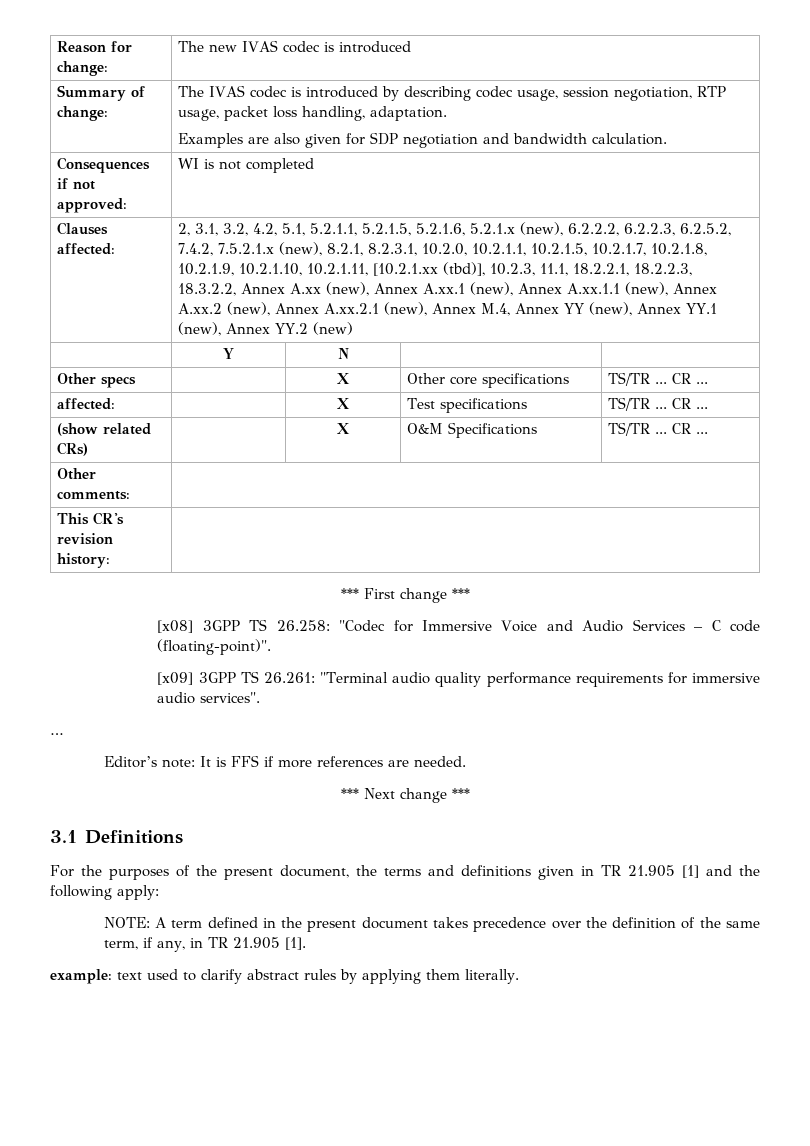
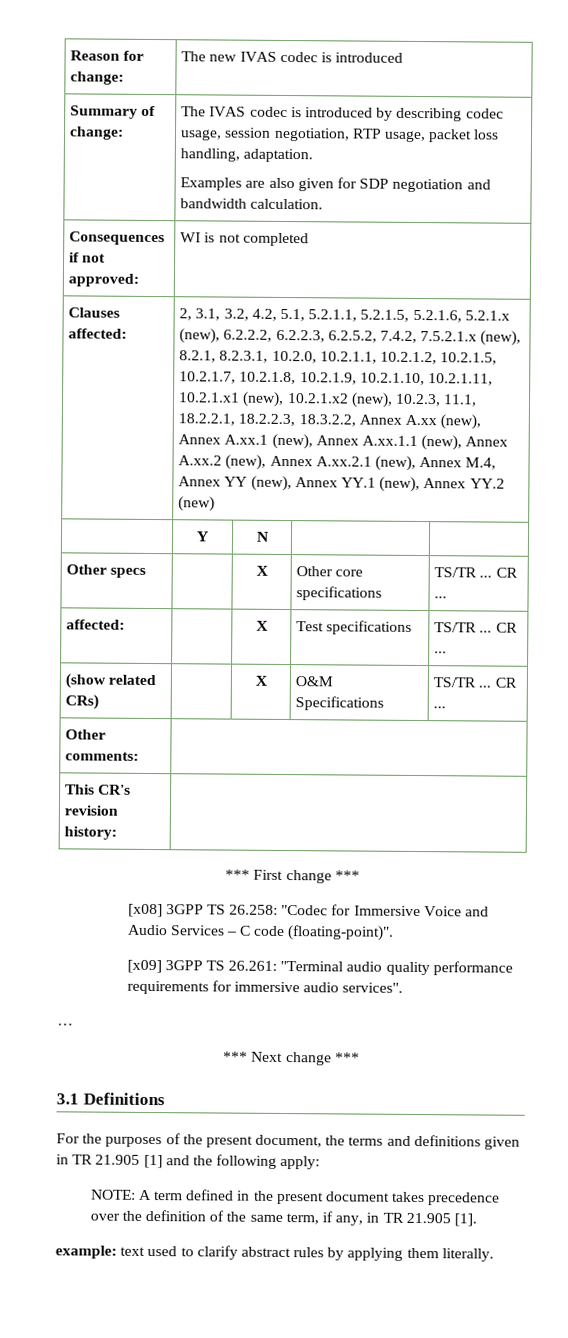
- 2, 3.1, 3.2, 4.2, 5.1, 5.2.1.1, 5.2.1.5, 5.2.1.6, 5.2.1.x (new), 6.2.2.2, 6.2.2.3, 6.2.5.2, 7.4.2, 7.5.2.1.x (new), 8.2.1, 8.2.3.1, 10.2.0, 10.2.1.1, 10.2.1.5, 10.2.1.7, 10.2.1.8, 10.2.1.9, 10.2.1.10, 10.2.1.11, [10.2.1.xx (tbd)], 10.2.3, 11.1, 18.2.2.1, 18.2.2.3, 18.3.2.2, Annex A.xx (new), Annex A.xx.1 (new), Annex A.xx.1.1 (new), Annex A.xx.2 (new), Annex A.xx.2.1 (new), Annex M.4, Annex YY (new), Annex YY.1 (new), Annex YY.2 (new)
+ 2, 3.1, 3.2, 4.2, 5.1, 5.2.1.1, 5.2.1.5, 5.2.1.6, 5.2.1.x (new), 6.2.2.2, 6.2.2.3, 6.2.5.2, 7.4.2, 7.5.2.1.x (new), 8.2.1, 8.2.3.1, 10.2.0, 10.2.1.1, 10.2.1.2, 10.2.1.5, 10.2.1.7, 10.2.1.8, 10.2.1.9, 10.2.1.10, 10.2.1.11, 10.2.1.x1 (new), 10.2.1.x2 (new), 10.2.3, 11.1, 18.2.2.1, 18.2.2.3, 18.3.2.2, Annex A.xx (new), Annex A.xx.1 (new), Annex A.xx.1.1 (new), Annex A.xx.2 (new), Annex A.xx.2.1 (new), Annex M.4, Annex YY (new), Annex YY.1 (new), Annex YY.2 (new)
- Editor’s note: It is FFS if more references are needed.

